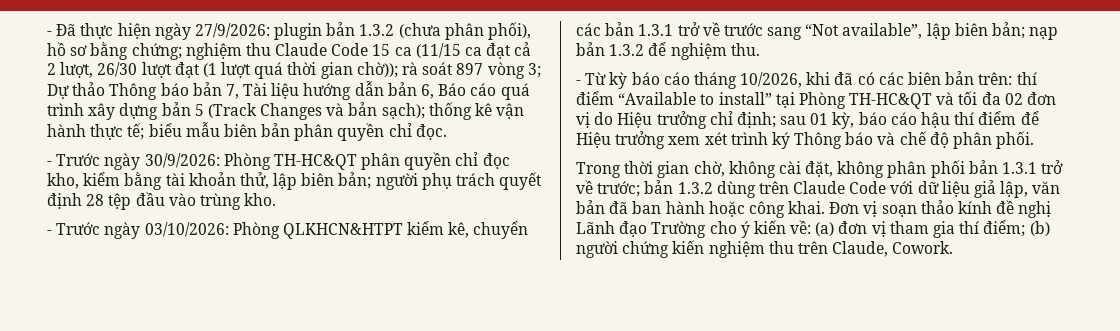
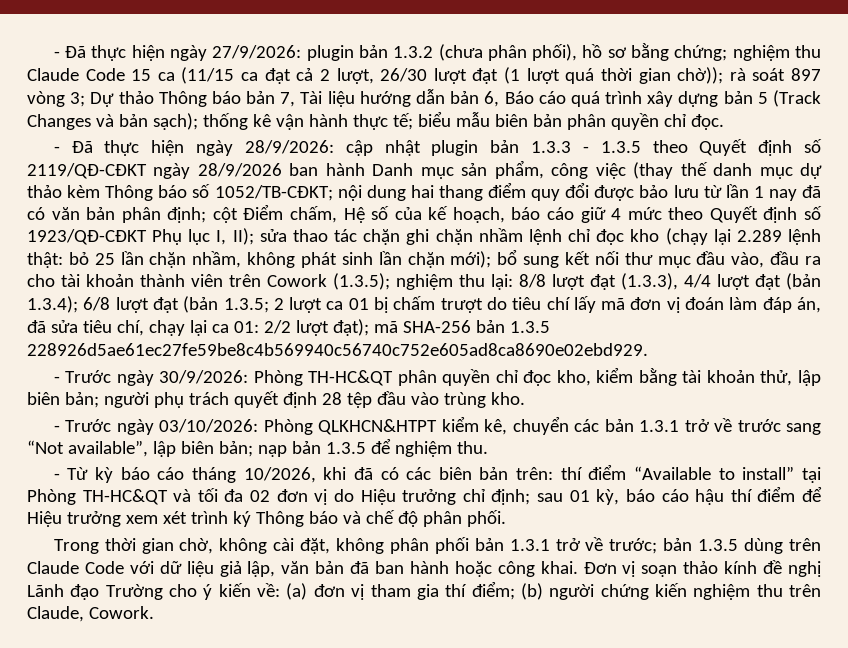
+ - Đã thực hiện ngày 28/9/2026: cập nhật plugin bản 1.3.3 - 1.3.5 theo Quyết định số 2119/QĐ-CĐKT ngày 28/9/2026 ban hành Danh mục sản phẩm, công việc (thay thế danh mục dự thảo kèm Thông báo số 1052/TB-CĐKT; nội dung hai thang điểm quy đổi được bảo lưu từ lần 1 nay đã có văn bản phân định; cột Điểm chấm, Hệ số của kế hoạch, báo cáo giữ 4 mức theo Quyết định số 1923/QĐ-CĐKT Phụ lục I, II); sửa thao tác chặn ghi chặn nhầm lệnh chỉ đọc kho (chạy lại 2.289 lệnh thật: bỏ 25 lần chặn nhầm, không phát sinh lần chặn mới); bổ sung kết nối thư mục đầu vào, đầu ra cho tài khoản thành viên trên Cowork (1.3.5); nghiệm thu lại: 8/8 lượt đạt (1.3.3), 4/4 lượt đạt (bản 1.3.4); 6/8 lượt đạt (bản 1.3.5; 2 lượt ca 01 bị chấm trượt do tiêu chí lấy mã đơn vị đoán làm đáp án, đã sửa tiêu chí, chạy lại ca 01: 2/2 lượt đạt); mã SHA-256 bản 1.3.5 228926d5ae61ec27fe59be8c4b569940c56740c752e605ad8ca8690e02ebd929.
- - Trước ngày 03/10/2026: Phòng QLKHCN&HTPT kiểm kê, chuyển các bản 1.3.1 trở về trước sang “Not available”, lập biên bản; nạp bản 1.3.2 để nghiệm thu.
+ - Trước ngày 03/10/2026: Phòng QLKHCN&HTPT kiểm kê, chuyển các bản 1.3.1 trở về trước sang “Not available”, lập biên bản; nạp bản 1.3.5 để nghiệm thu.
- Trong thời gian chờ, không cài đặt, không phân phối bản 1.3.1 trở về trước; bản 1.3.2 dùng trên Claude Code với dữ liệu giả lập, văn bản đã ban hành hoặc công khai.
+ Trong thời gian chờ, không cài đặt, không phân phối bản 1.3.1 trở về trước; bản 1.3.5 dùng trên Claude Code với dữ liệu giả lập, văn bản đã ban hành hoặc công khai.

